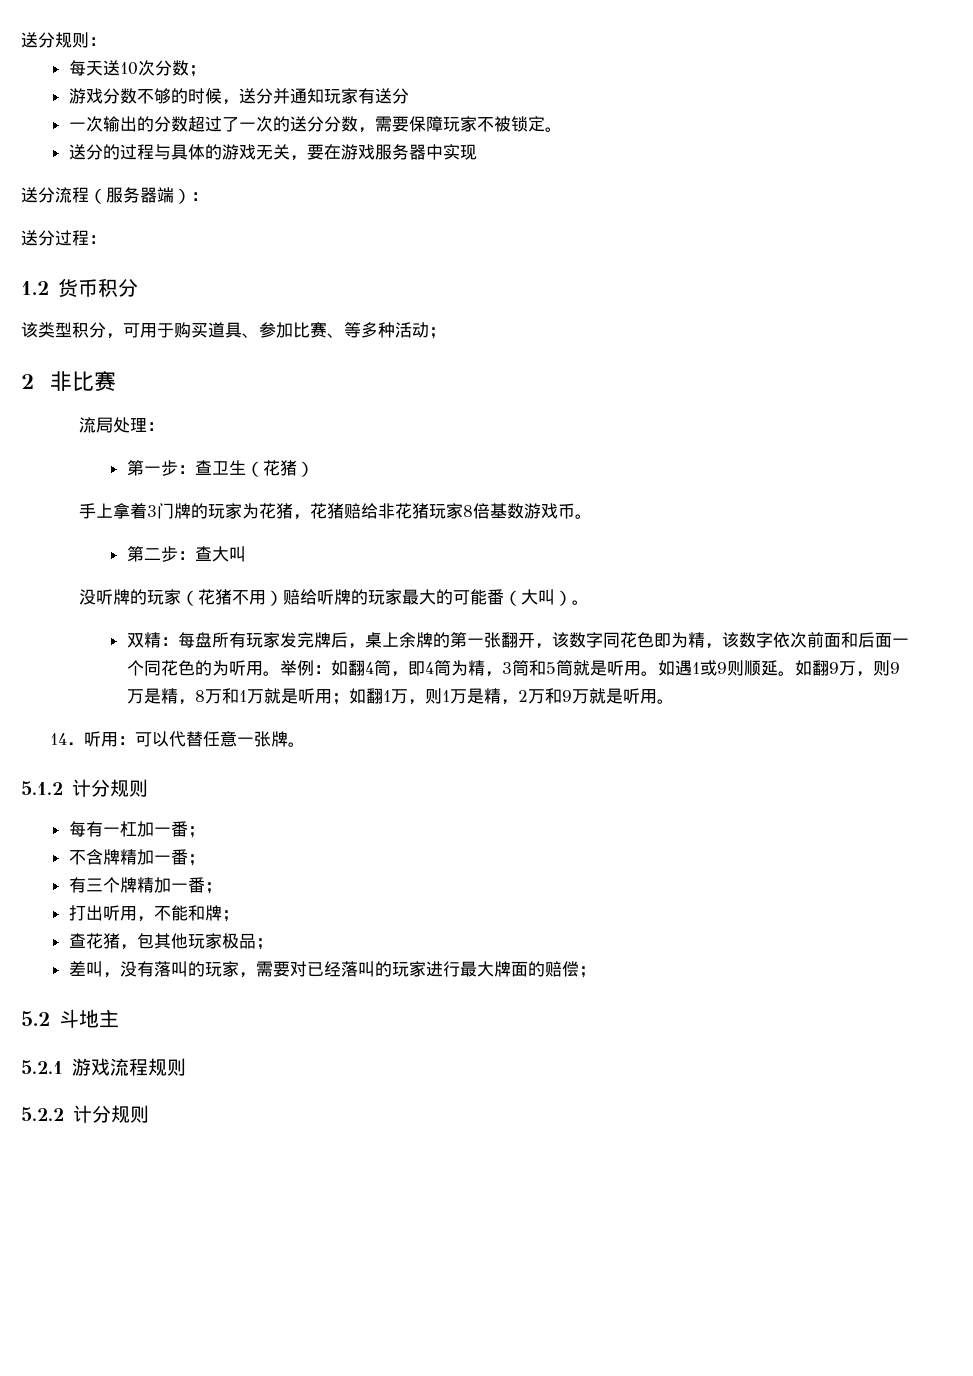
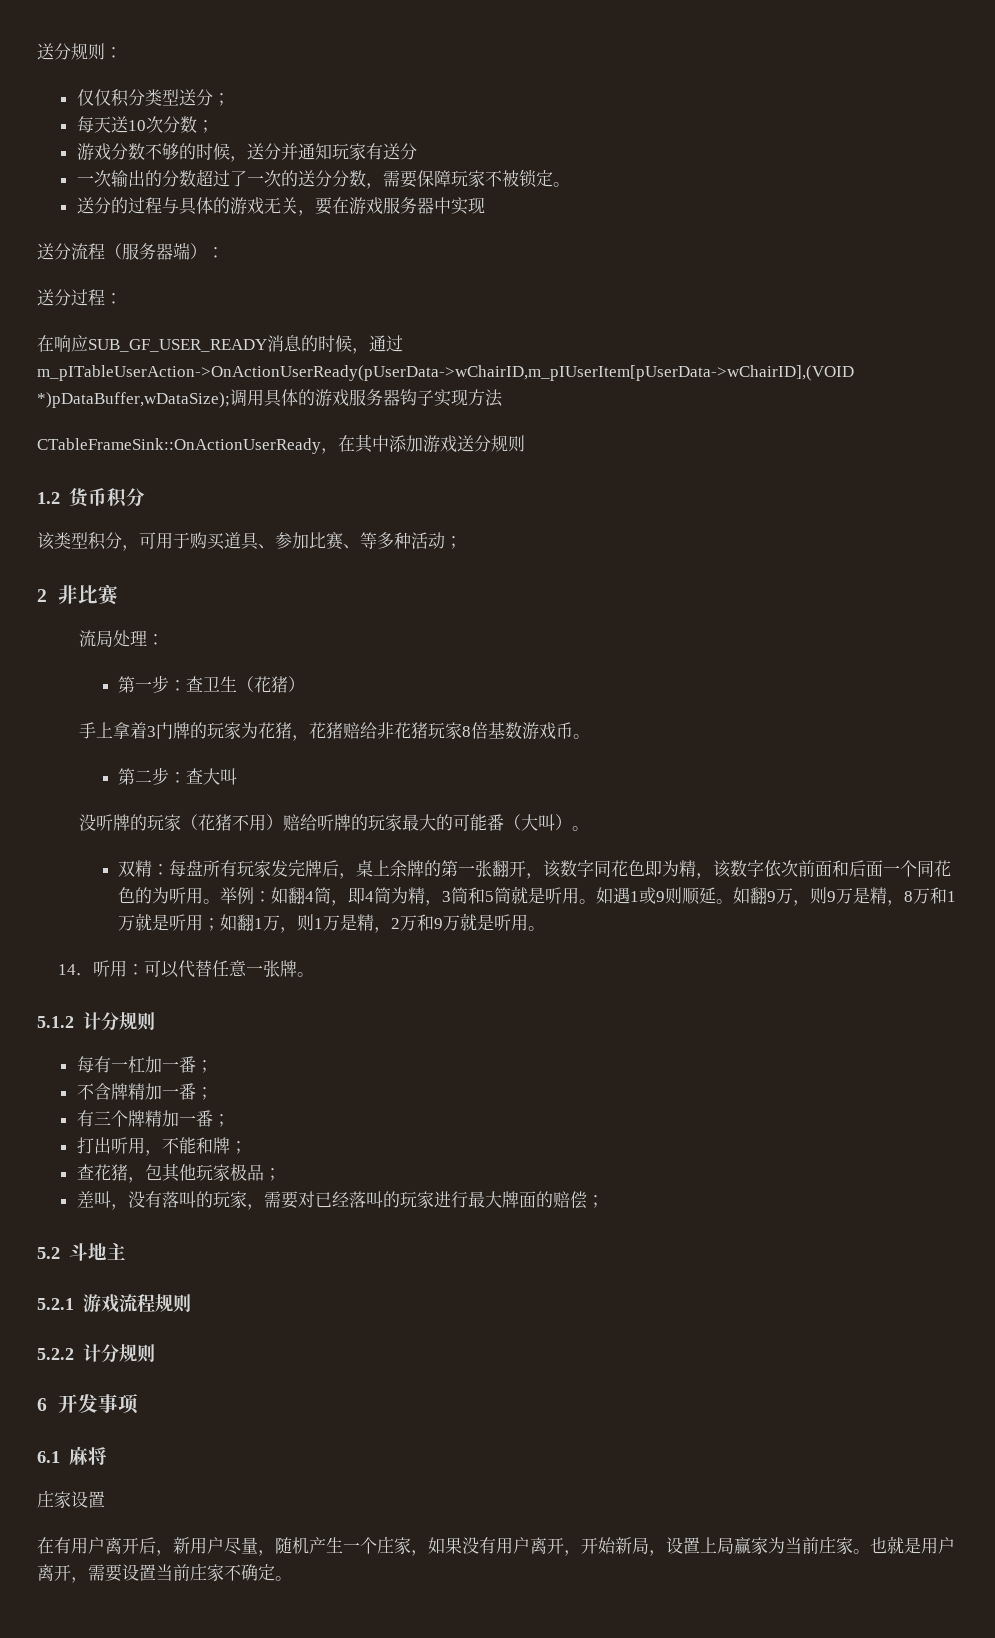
+ 仅仅积分类型送分；
+ 在响应SUB_GF_USER_READY消息的时候，通过m_pITableUserAction->OnActionUserReady(pUserData->wChairID,m_pIUserItem[pUserData->wChairID],(VOID *)pDataBuffer,wDataSize);调用具体的游戏服务器钩子实现方法
+ CTableFrameSink::OnActionUserReady，在其中添加游戏送分规则
+ 6开发事项
+ 6.1麻将
+ 庄家设置
+ 在有用户离开后，新用户尽量，随机产生一个庄家，如果没有用户离开，开始新局，设置上局赢家为当前庄家。也就是用户离开，需要设置当前庄家不确定。

